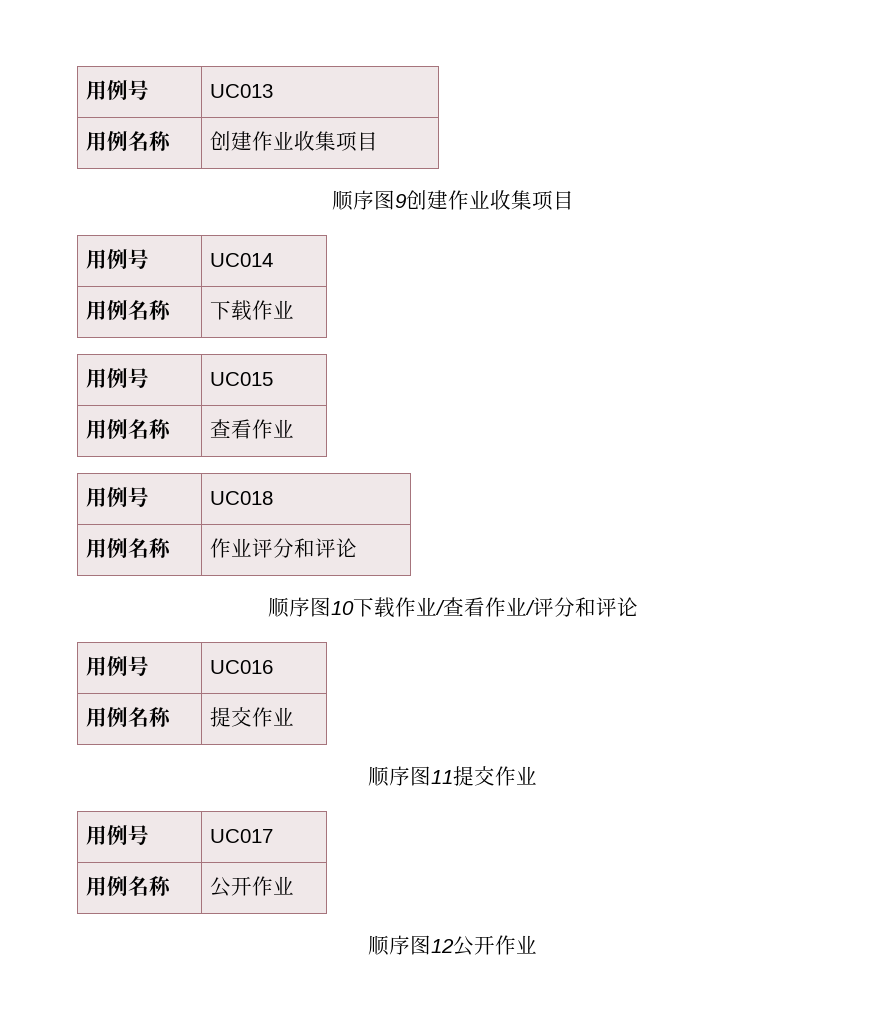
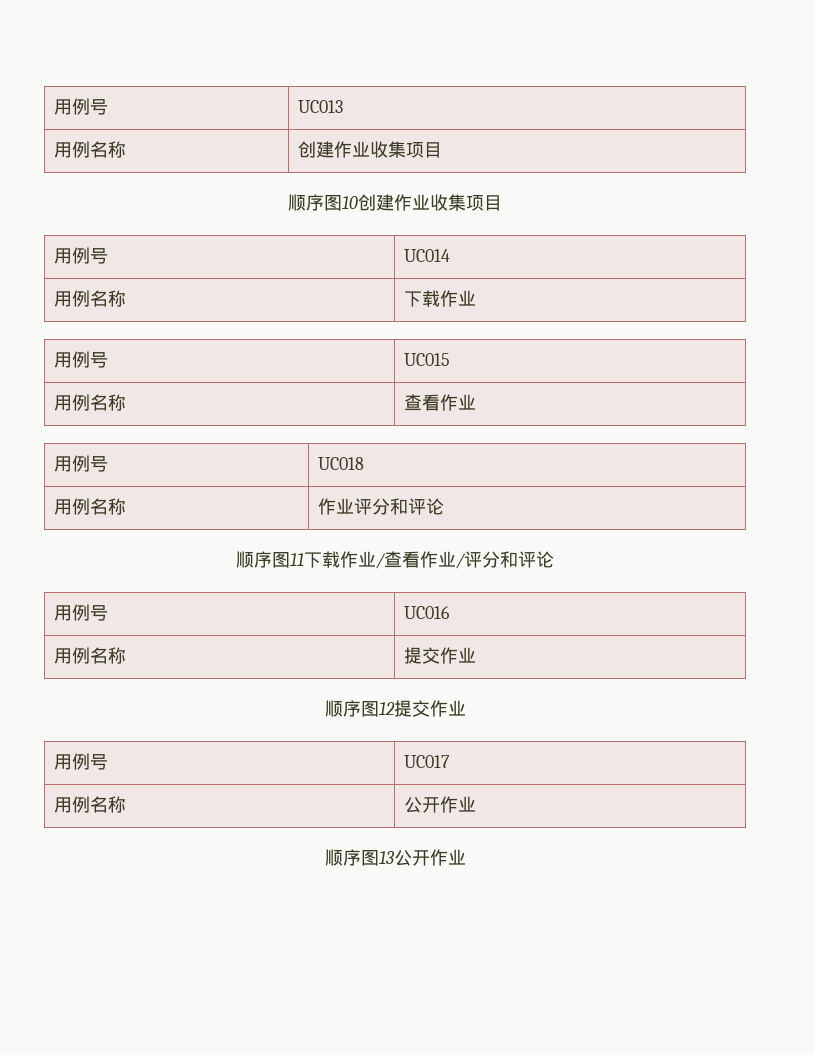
- 顺序图9创建作业收集项目
+ 顺序图10创建作业收集项目
- 顺序图10下载作业/查看作业/评分和评论
+ 顺序图11下载作业/查看作业/评分和评论
- 顺序图11提交作业
+ 顺序图12提交作业
- 顺序图12公开作业
+ 顺序图13公开作业

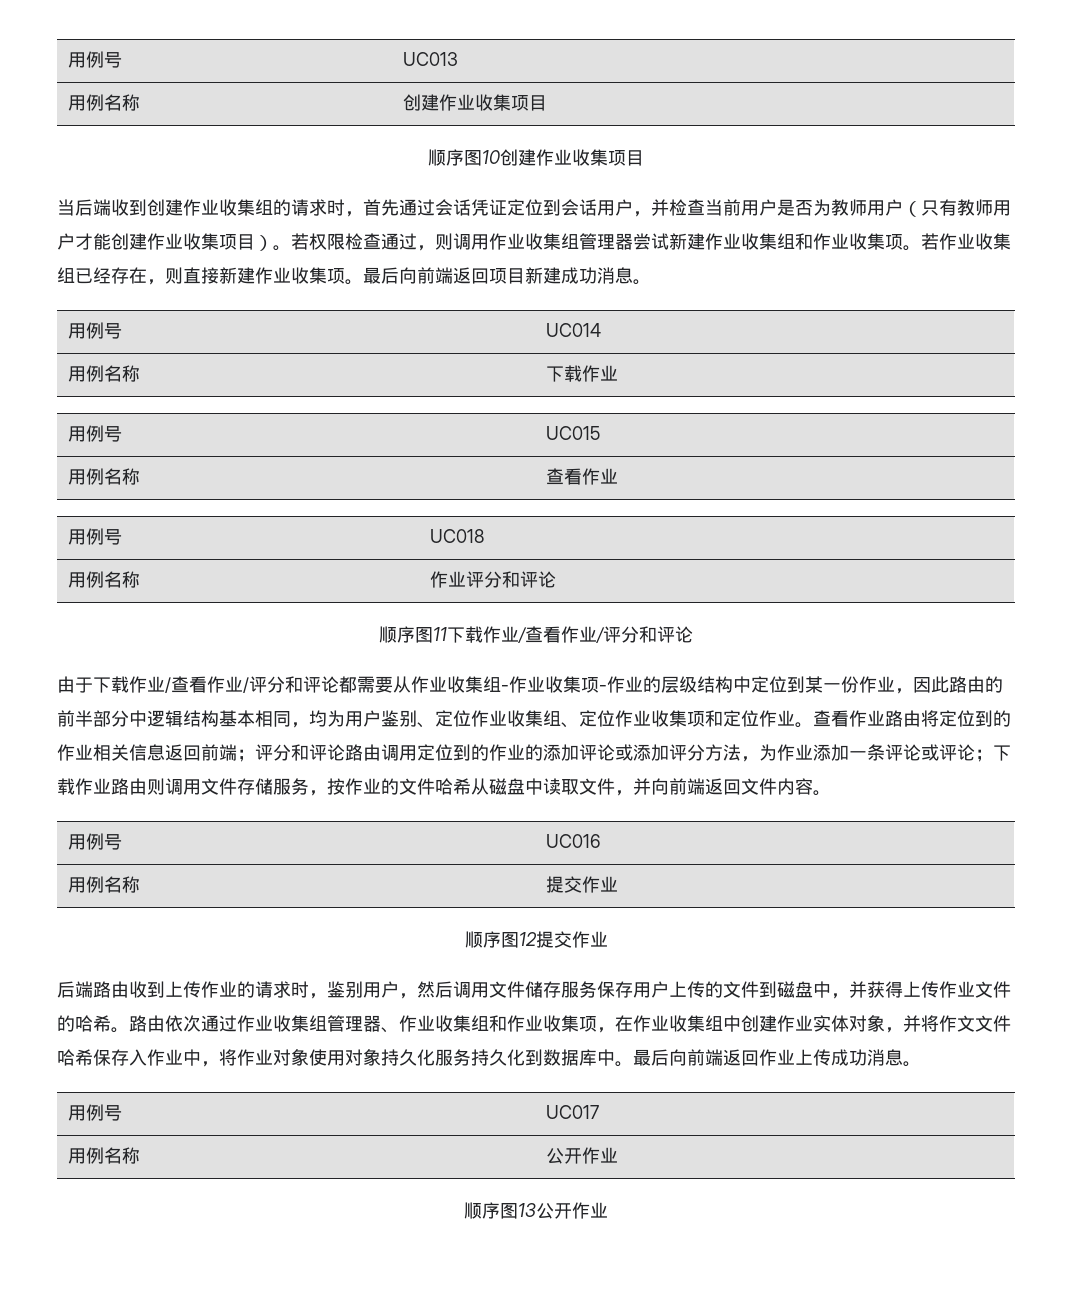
+ 当后端收到创建作业收集组的请求时，首先通过会话凭证定位到会话用户，并检查当前用户是否为教师用户（只有教师用户才能创建作业收集项目）。若权限检查通过，则调用作业收集组管理器尝试新建作业收集组和作业收集项。若作业收集组已经存在，则直接新建作业收集项。最后向前端返回项目新建成功消息。
+ 由于下载作业/查看作业/评分和评论都需要从作业收集组-作业收集项-作业的层级结构中定位到某一份作业，因此路由的前半部分中逻辑结构基本相同，均为用户鉴别、定位作业收集组、定位作业收集项和定位作业。查看作业路由将定位到的作业相关信息返回前端；评分和评论路由调用定位到的作业的添加评论或添加评分方法，为作业添加一条评论或评论；下载作业路由则调用文件存储服务，按作业的文件哈希从磁盘中读取文件，并向前端返回文件内容。
+ 后端路由收到上传作业的请求时，鉴别用户，然后调用文件储存服务保存用户上传的文件到磁盘中，并获得上传作业文件的哈希。路由依次通过作业收集组管理器、作业收集组和作业收集项，在作业收集组中创建作业实体对象，并将作文文件哈希保存入作业中，将作业对象使用对象持久化服务持久化到数据库中。最后向前端返回作业上传成功消息。

